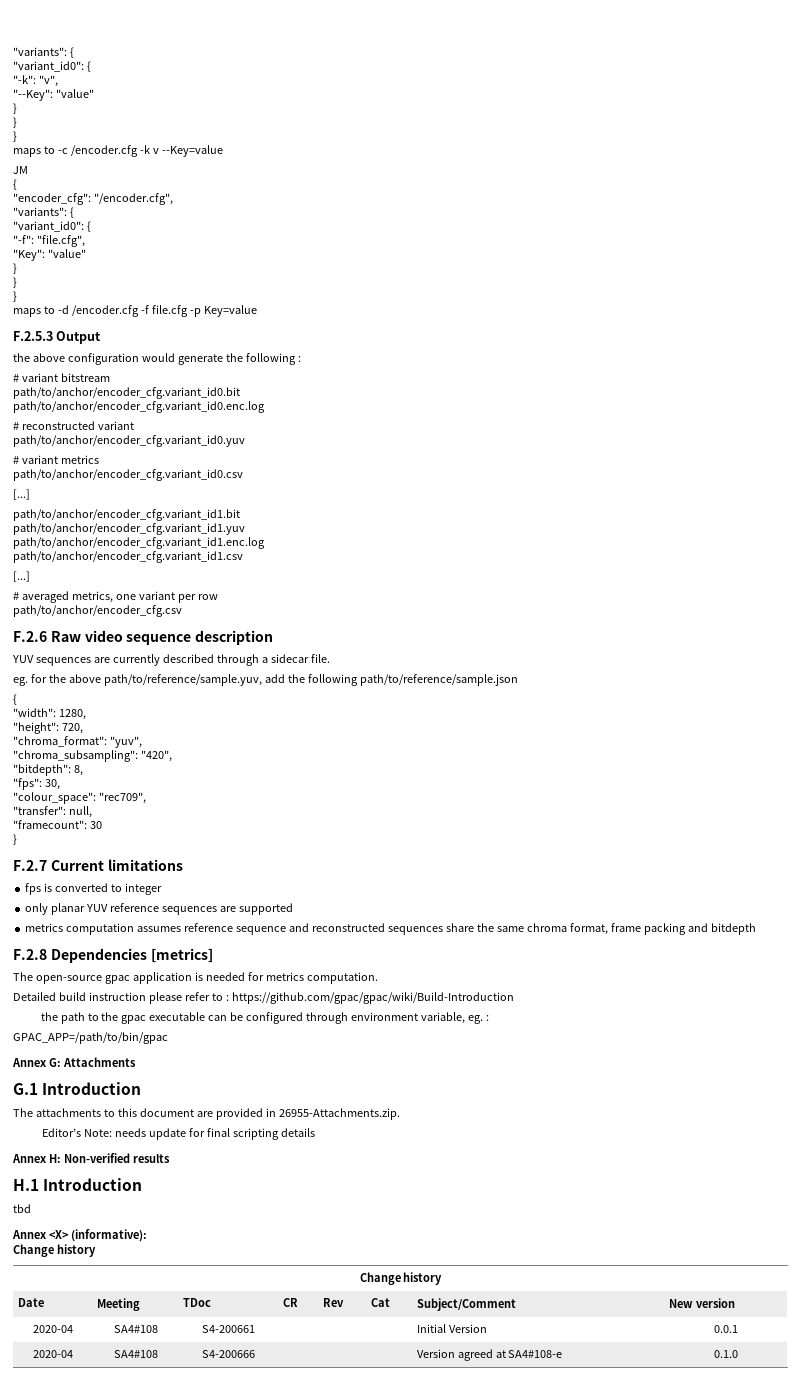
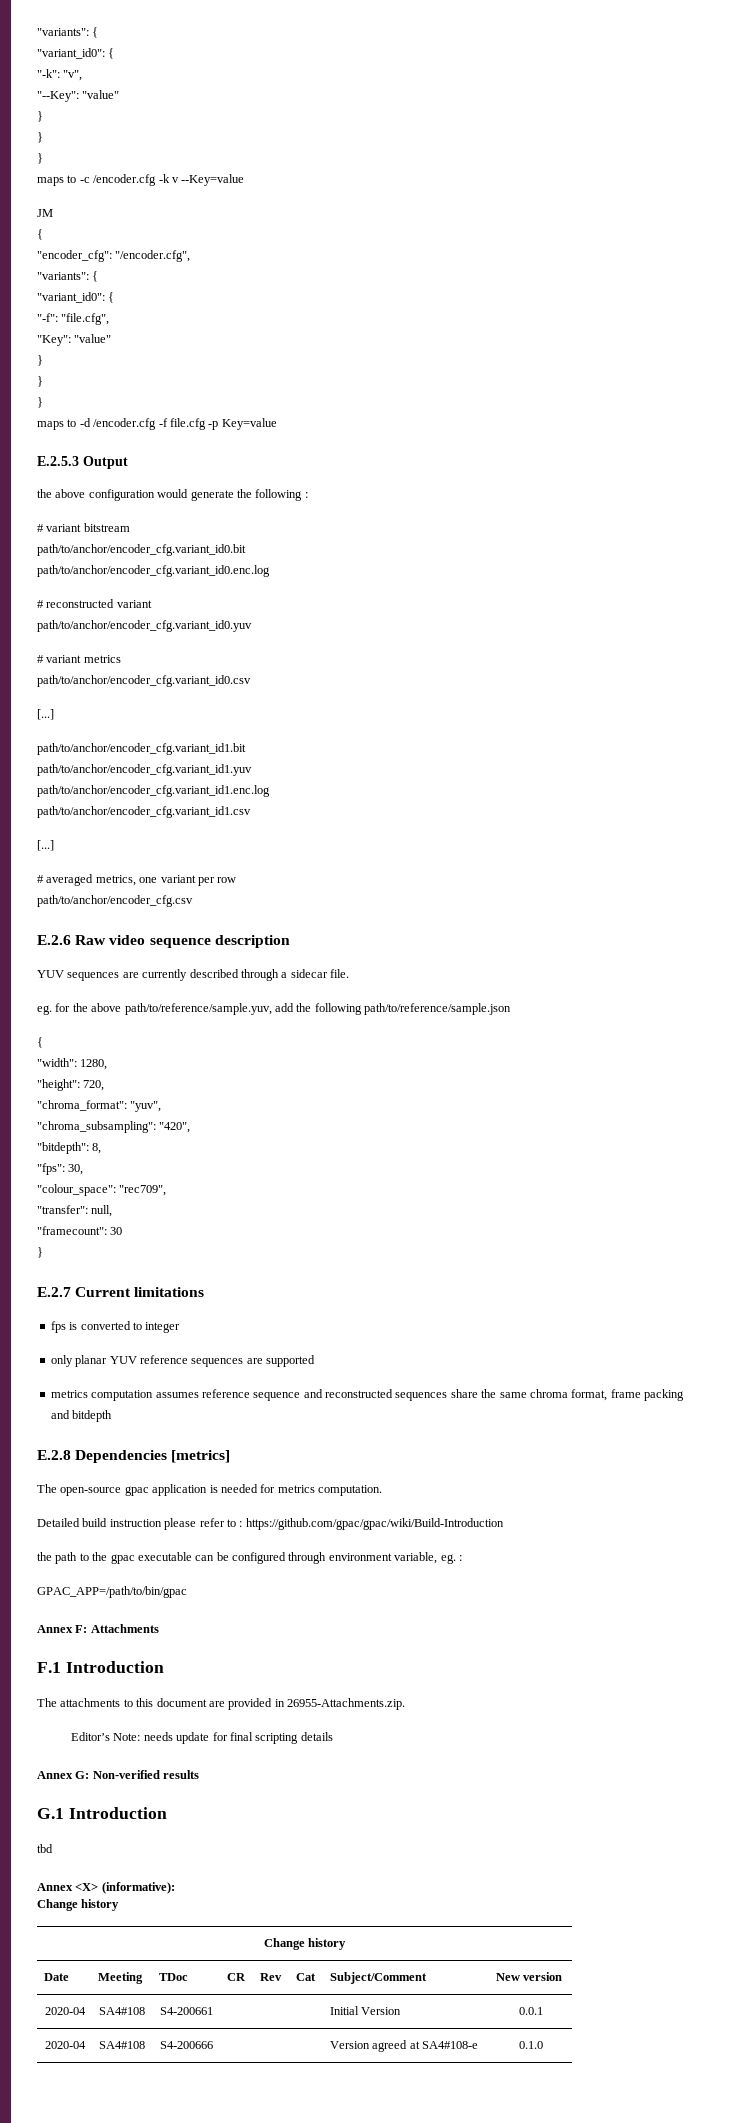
- F.2.5.3 Output
+ E.2.5.3 Output
- F.2.6 Raw video sequence description
+ E.2.6 Raw video sequence description
- F.2.7 Current limitations
+ E.2.7 Current limitations
- F.2.8 Dependencies [metrics]
+ E.2.8 Dependencies [metrics]
- Annex G: Attachments
+ Annex F: Attachments
- G.1 Introduction
+ F.1 Introduction
- Annex H: Non-verified results
+ Annex G: Non-verified results
- H.1 Introduction
+ G.1 Introduction

